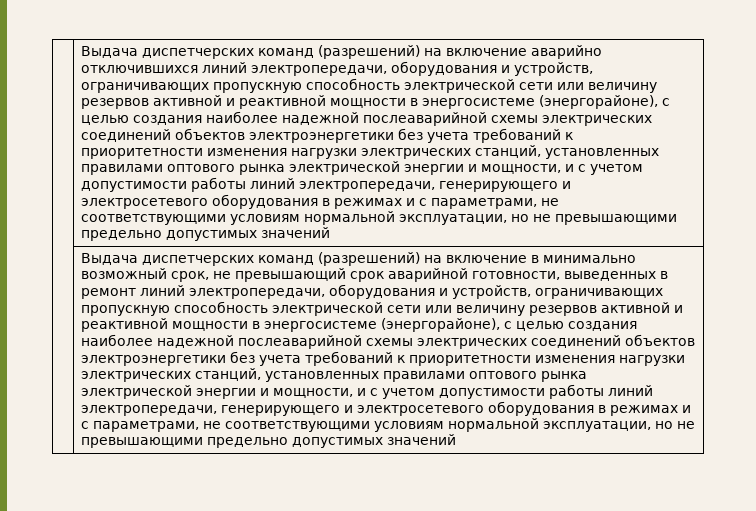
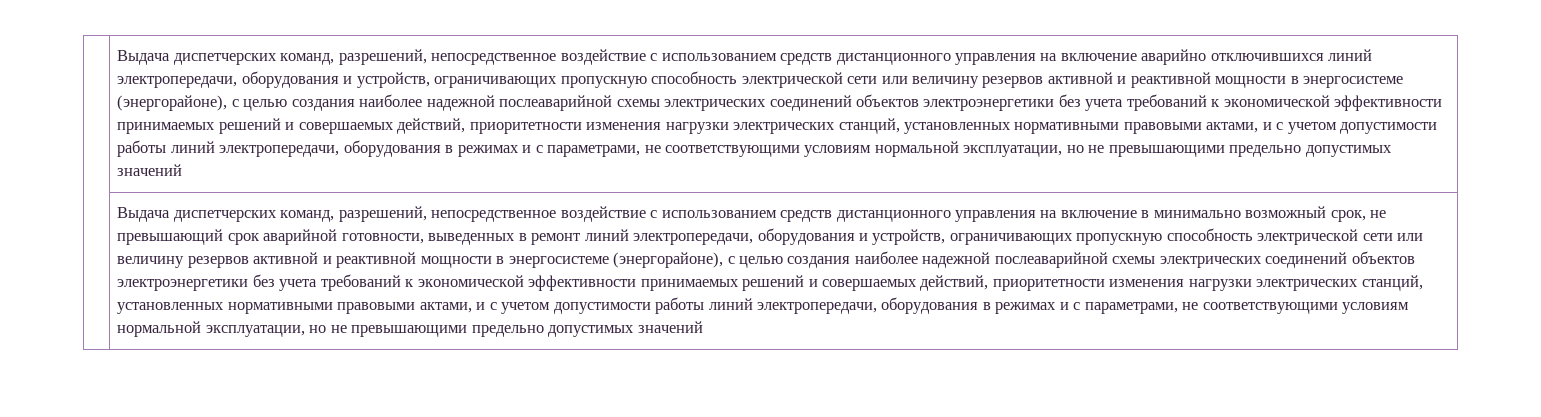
- Выдача диспетчерских команд (разрешений) на включение аварийно отключившихся линий электропередачи, оборудования и устройств, ограничивающих пропускную способность электрической сети или величину резервов активной и реактивной мощности в энергосистеме (энергорайоне), с целью создания наиболее надежной послеаварийной схемы электрических соединений объектов электроэнергетики без учета требований к приоритетности изменения нагрузки электрических станций, установленных правилами оптового рынка электрической энергии и мощности, и с учетом допустимости работы линий электропередачи, генерирующего и электросетевого оборудования в режимах и с параметрами, не соответствующими условиям нормальной эксплуатации, но не превышающими предельно допустимых значений
+ Выдача диспетчерских команд, разрешений, непосредственное воздействие с использованием средств дистанционного управления на включение аварийно отключившихся линий электропередачи, оборудования и устройств, ограничивающих пропускную способность электрической сети или величину резервов активной и реактивной мощности в энергосистеме (энергорайоне), с целью создания наиболее надежной послеаварийной схемы электрических соединений объектов электроэнергетики без учета требований к экономической эффективности принимаемых решений и совершаемых действий, приоритетности изменения нагрузки электрических станций, установленных нормативными правовыми актами, и с учетом допустимости работы линий электропередачи, оборудования в режимах и с параметрами, не соответствующими условиям нормальной эксплуатации, но не превышающими предельно допустимых значений
- Выдача диспетчерских команд (разрешений) на включение в минимально возможный срок, не превышающий срок аварийной готовности, выведенных в ремонт линий электропередачи, оборудования и устройств, ограничивающих пропускную способность электрической сети или величину резервов активной и реактивной мощности в энергосистеме (энергорайоне), с целью создания наиболее надежной послеаварийной схемы электрических соединений объектов электроэнергетики без учета требований к приоритетности изменения нагрузки электрических станций, установленных правилами оптового рынка электрической энергии и мощности, и с учетом допустимости работы линий электропередачи, генерирующего и электросетевого оборудования в режимах и с параметрами, не соответствующими условиям нормальной эксплуатации, но не превышающими предельно допустимых значений
+ Выдача диспетчерских команд, разрешений, непосредственное воздействие с использованием средств дистанционного управления на включение в минимально возможный срок, не превышающий срок аварийной готовности, выведенных в ремонт линий электропередачи, оборудования и устройств, ограничивающих пропускную способность электрической сети или величину резервов активной и реактивной мощности в энергосистеме (энергорайоне), с целью создания наиболее надежной послеаварийной схемы электрических соединений объектов электроэнергетики без учета требований к экономической эффективности принимаемых решений и совершаемых действий, приоритетности изменения нагрузки электрических станций, установленных нормативными правовыми актами, и с учетом допустимости работы линий электропередачи, оборудования в режимах и с параметрами, не соответствующими условиям нормальной эксплуатации, но не превышающими предельно допустимых значений

